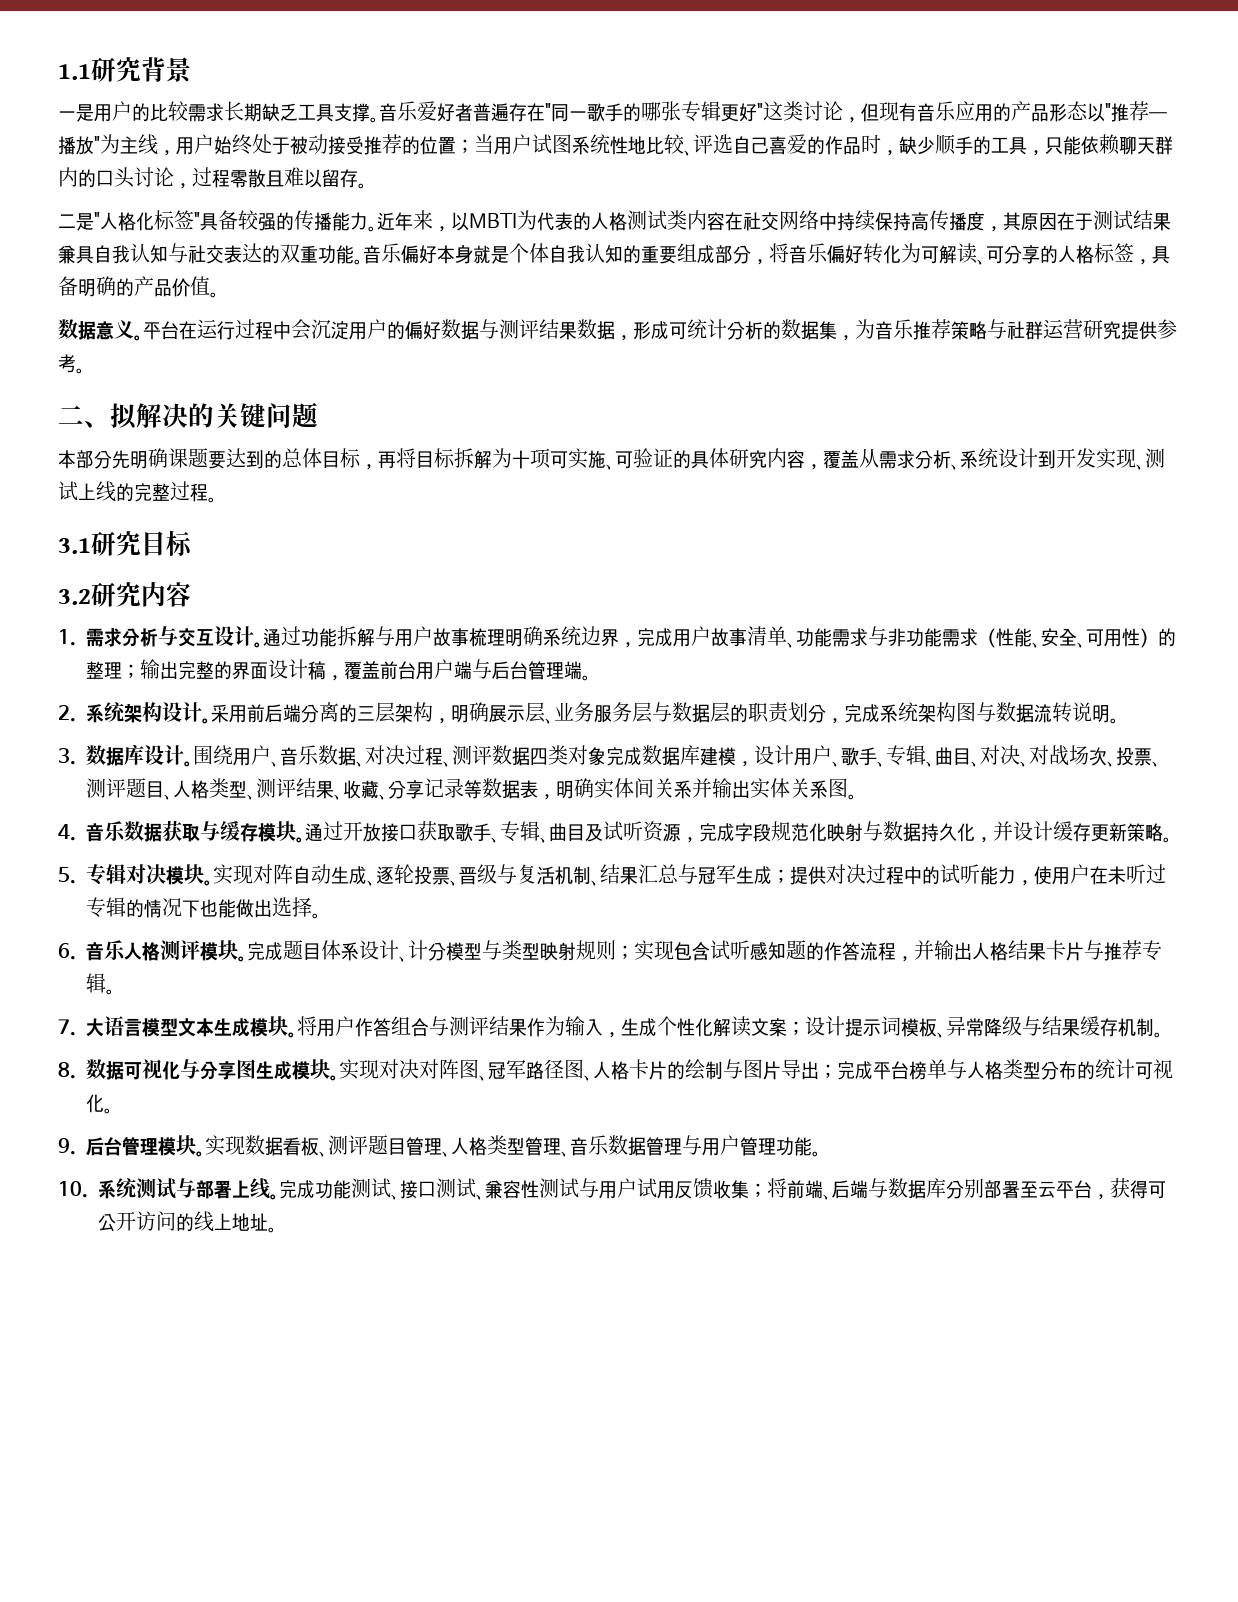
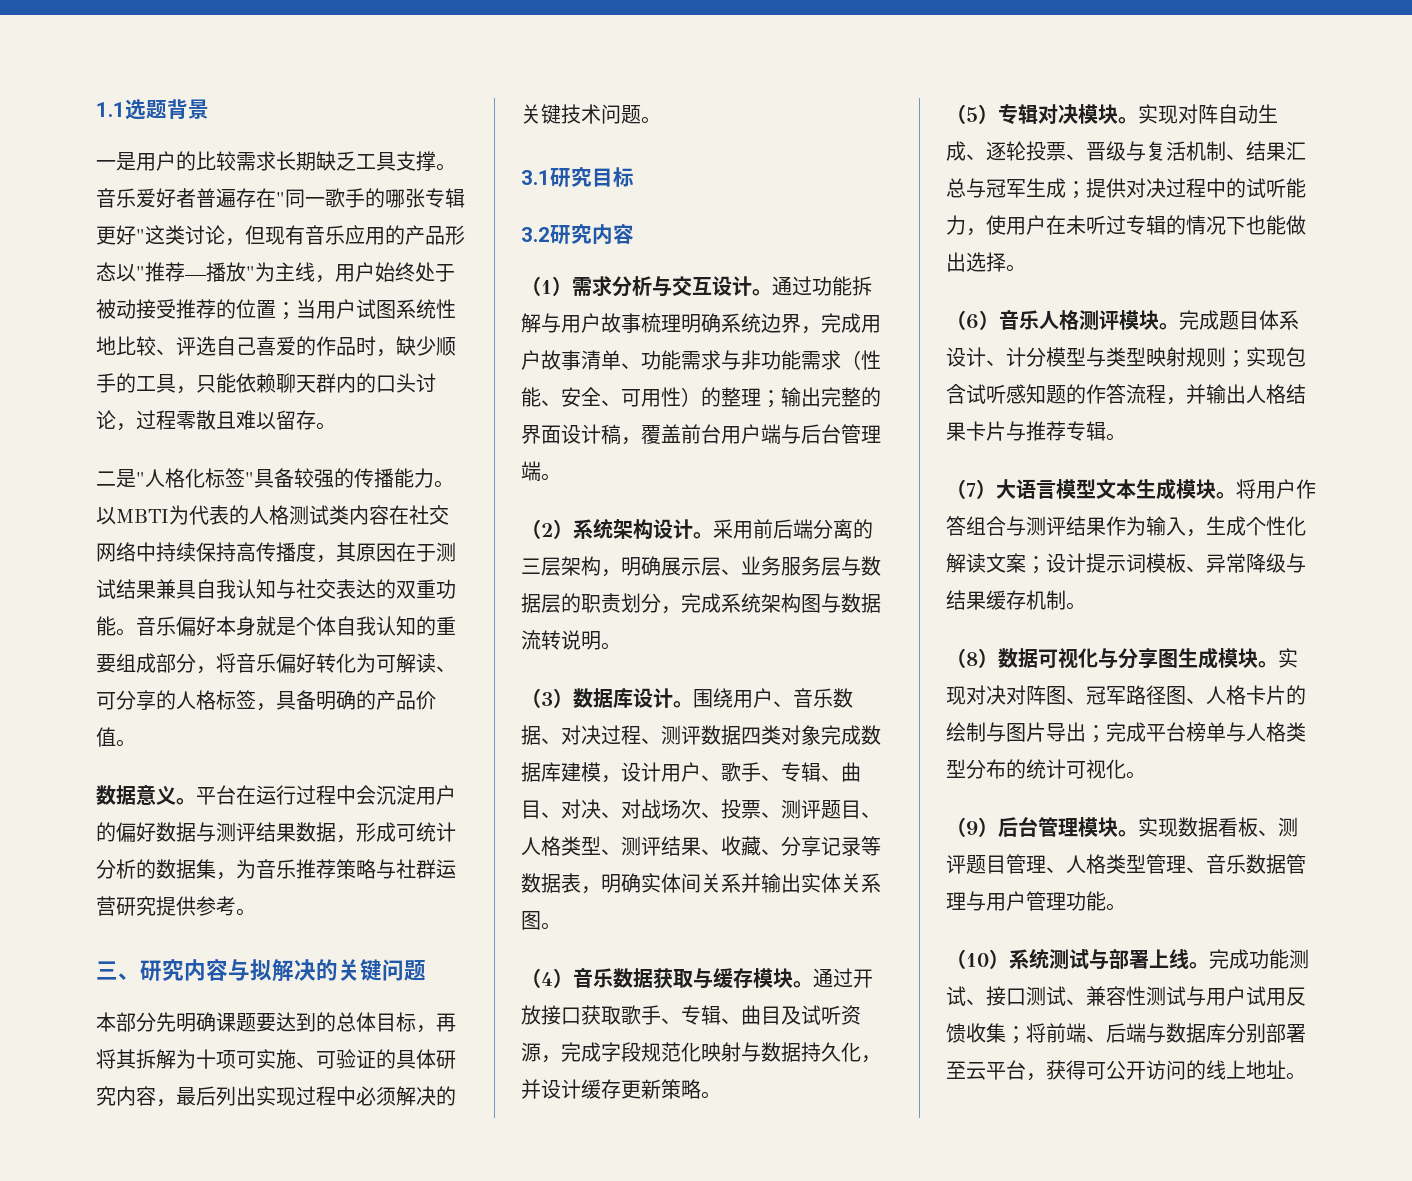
- 1.1研究背景
+ 1.1选题背景
- 近年来，以MBTI为代表的人格测试类内容在社交网络中持续保持高传播度，其原因在于测试结果兼具自我认知与社交表达的双重功能。
+ 以MBTI为代表的人格测试类内容在社交网络中持续保持高传播度，其原因在于测试结果兼具自我认知与社交表达的双重功能。
- 二、拟解决的关键问题
+ 三、研究内容与拟解决的关键问题
- 本部分先明确课题要达到的总体目标，再将目标拆解为十项可实施、可验证的具体研究内容，覆盖从需求分析、系统设计到开发实现、测试上线的完整过程。
+ 本部分先明确课题要达到的总体目标，再将其拆解为十项可实施、可验证的具体研究内容，最后列出实现过程中必须解决的关键技术问题。
- 1.需求分析与交互设计。
+ （1）需求分析与交互设计。
- 2.系统架构设计。
+ （2）系统架构设计。
- 3.数据库设计。
+ （3）数据库设计。
- 4.音乐数据获取与缓存模块。
+ （4）音乐数据获取与缓存模块。
- 5.专辑对决模块。
+ （5）专辑对决模块。
- 6.音乐人格测评模块。
+ （6）音乐人格测评模块。
- 7.大语言模型文本生成模块。
+ （7）大语言模型文本生成模块。
- 8.数据可视化与分享图生成模块。
+ （8）数据可视化与分享图生成模块。
- 9.后台管理模块。
+ （9）后台管理模块。
- 10.系统测试与部署上线。
+ （10）系统测试与部署上线。

